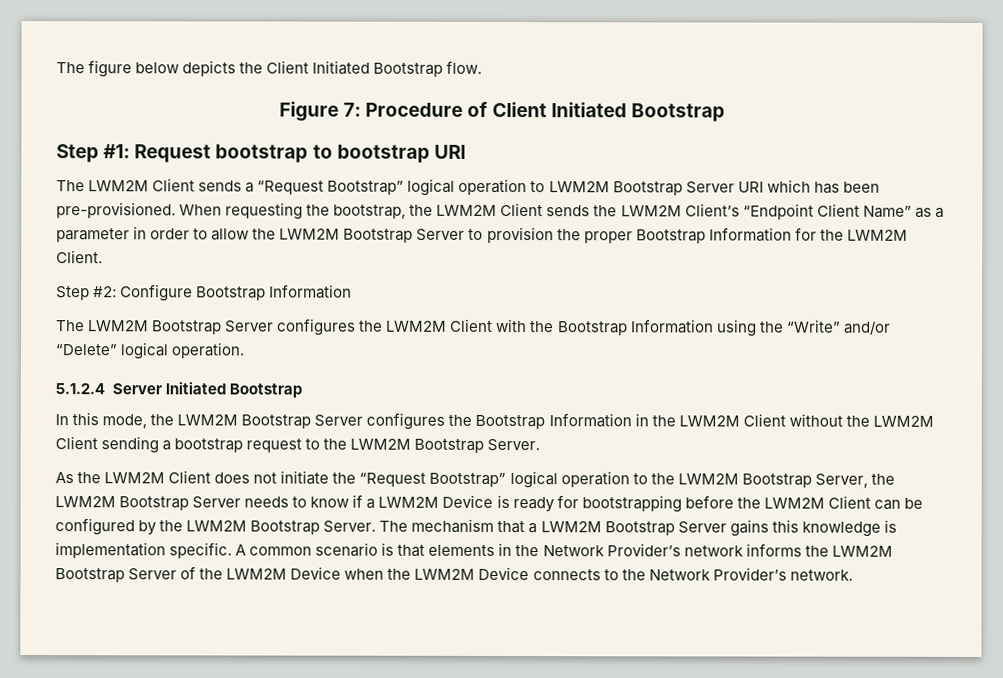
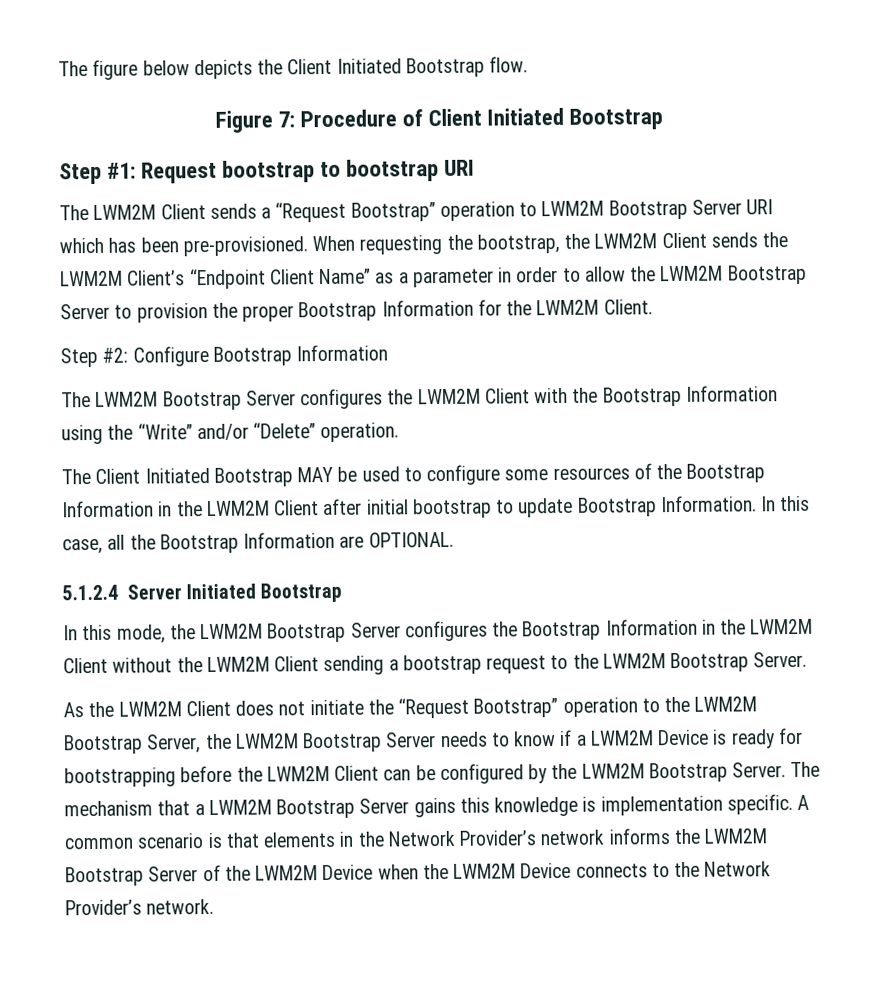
- The LWM2M Client sends a “Request Bootstrap” logical operation to LWM2M Bootstrap Server URI which has been pre-provisioned.
+ The LWM2M Client sends a “Request Bootstrap” operation to LWM2M Bootstrap Server URI which has been pre-provisioned.
- The LWM2M Bootstrap Server configures the LWM2M Client with the Bootstrap Information using the “Write” and/or “Delete” logical operation.
+ The LWM2M Bootstrap Server configures the LWM2M Client with the Bootstrap Information using the “Write” and/or “Delete” operation.
+ The Client Initiated Bootstrap MAY be used to configure some resources of the Bootstrap Information in the LWM2M Client after initial bootstrap to update Bootstrap Information. In this case, all the Bootstrap Information are OPTIONAL.
- As the LWM2M Client does not initiate the “Request Bootstrap” logical operation to the LWM2M Bootstrap Server, the LWM2M Bootstrap Server needs to know if a LWM2M Device is ready for bootstrapping before the LWM2M Client can be configured by the LWM2M Bootstrap Server.
+ As the LWM2M Client does not initiate the “Request Bootstrap” operation to the LWM2M Bootstrap Server, the LWM2M Bootstrap Server needs to know if a LWM2M Device is ready for bootstrapping before the LWM2M Client can be configured by the LWM2M Bootstrap Server.

